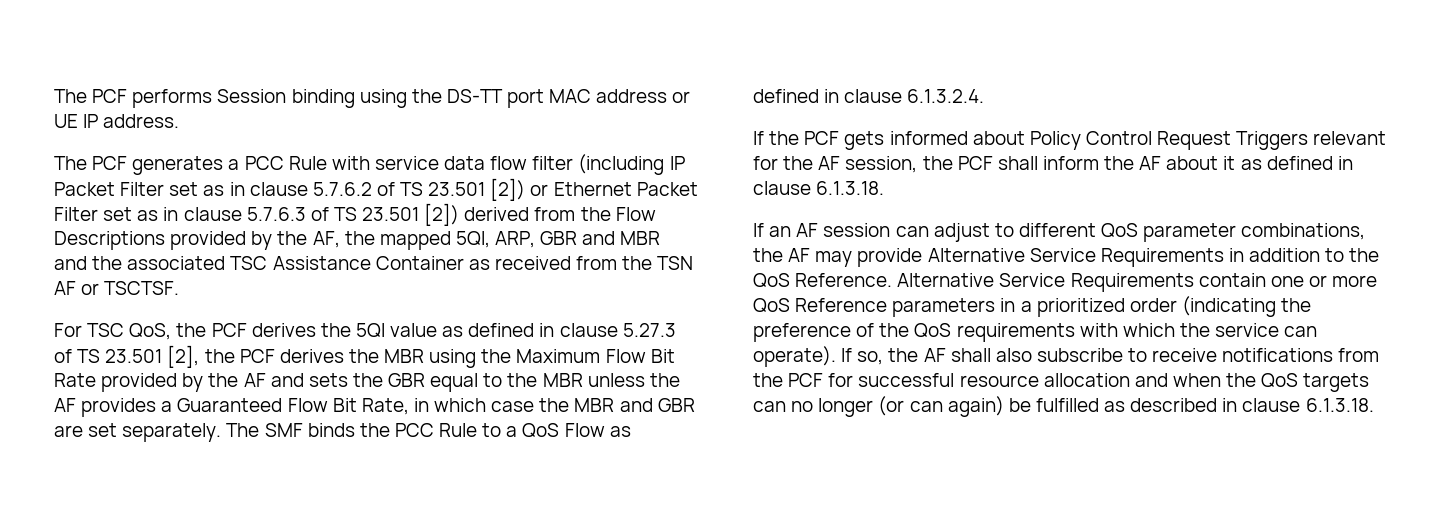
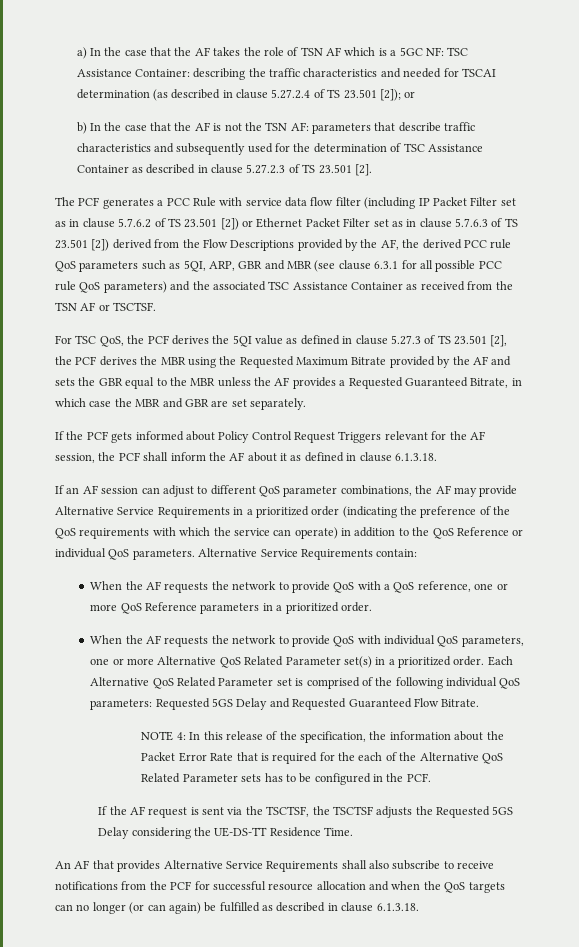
- The PCF performs Session binding using the DS-TT port MAC address or UE IP address.
+ a) In the case that the AF takes the role of TSN AF which is a 5GC NF: TSC Assistance Container: describing the traffic characteristics and needed for TSCAI determination (as described in clause 5.27.2.4 of TS 23.501 [2]); or
+ b) In the case that the AF is not the TSN AF: parameters that describe traffic characteristics and subsequently used for the determination of TSC Assistance Container as described in clause 5.27.2.3 of TS 23.501 [2].
- The PCF generates a PCC Rule with service data flow filter (including IP Packet Filter set as in clause 5.7.6.2 of TS 23.501 [2]) or Ethernet Packet Filter set as in clause 5.7.6.3 of TS 23.501 [2]) derived from the Flow Descriptions provided by the AF, the mapped 5QI, ARP, GBR and MBR and the associated TSC Assistance Container as received from the TSN AF or TSCTSF.
+ The PCF generates a PCC Rule with service data flow filter (including IP Packet Filter set as in clause 5.7.6.2 of TS 23.501 [2]) or Ethernet Packet Filter set as in clause 5.7.6.3 of TS 23.501 [2]) derived from the Flow Descriptions provided by the AF, the derived PCC rule QoS parameters such as 5QI, ARP, GBR and MBR (see clause 6.3.1 for all possible PCC rule QoS parameters) and the associated TSC Assistance Container as received from the TSN AF or TSCTSF.
- For TSC QoS, the PCF derives the 5QI value as defined in clause 5.27.3 of TS 23.501 [2], the PCF derives the MBR using the Maximum Flow Bit Rate provided by the AF and sets the GBR equal to the MBR unless the AF provides a Guaranteed Flow Bit Rate, in which case the MBR and GBR are set separately. The SMF binds the PCC Rule to a QoS Flow as defined in clause 6.1.3.2.4.
+ For TSC QoS, the PCF derives the 5QI value as defined in clause 5.27.3 of TS 23.501 [2], the PCF derives the MBR using the Requested Maximum Bitrate provided by the AF and sets the GBR equal to the MBR unless the AF provides a Requested Guaranteed Bitrate, in which case the MBR and GBR are set separately.
- If an AF session can adjust to different QoS parameter combinations, the AF may provide Alternative Service Requirements in addition to the QoS Reference. Alternative Service Requirements contain one or more QoS Reference parameters in a prioritized order (indicating the preference of the QoS requirements with which the service can operate). If so, the AF shall also subscribe to receive notifications from the PCF for successful resource allocation and when the QoS targets can no longer (or can again) be fulfilled as described in clause 6.1.3.18.
+ If an AF session can adjust to different QoS parameter combinations, the AF may provide Alternative Service Requirements in a prioritized order (indicating the preference of the QoS requirements with which the service can operate) in addition to the QoS Reference or individual QoS parameters. Alternative Service Requirements contain:
+ When the AF requests the network to provide QoS with a QoS reference, one or more QoS Reference parameters in a prioritized order.
+ When the AF requests the network to provide QoS with individual QoS parameters, one or more Alternative QoS Related Parameter set(s) in a prioritized order. Each Alternative QoS Related Parameter set is comprised of the following individual QoS parameters: Requested 5GS Delay and Requested Guaranteed Flow Bitrate.
+ NOTE 4: In this release of the specification, the information about the Packet Error Rate that is required for the each of the Alternative QoS Related Parameter sets has to be configured in the PCF.
+ If the AF request is sent via the TSCTSF, the TSCTSF adjusts the Requested 5GS Delay considering the UE-DS-TT Residence Time.
+ An AF that provides Alternative Service Requirements shall also subscribe to receive notifications from the PCF for successful resource allocation and when the QoS targets can no longer (or can again) be fulfilled as described in clause 6.1.3.18.

